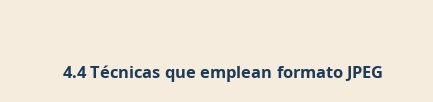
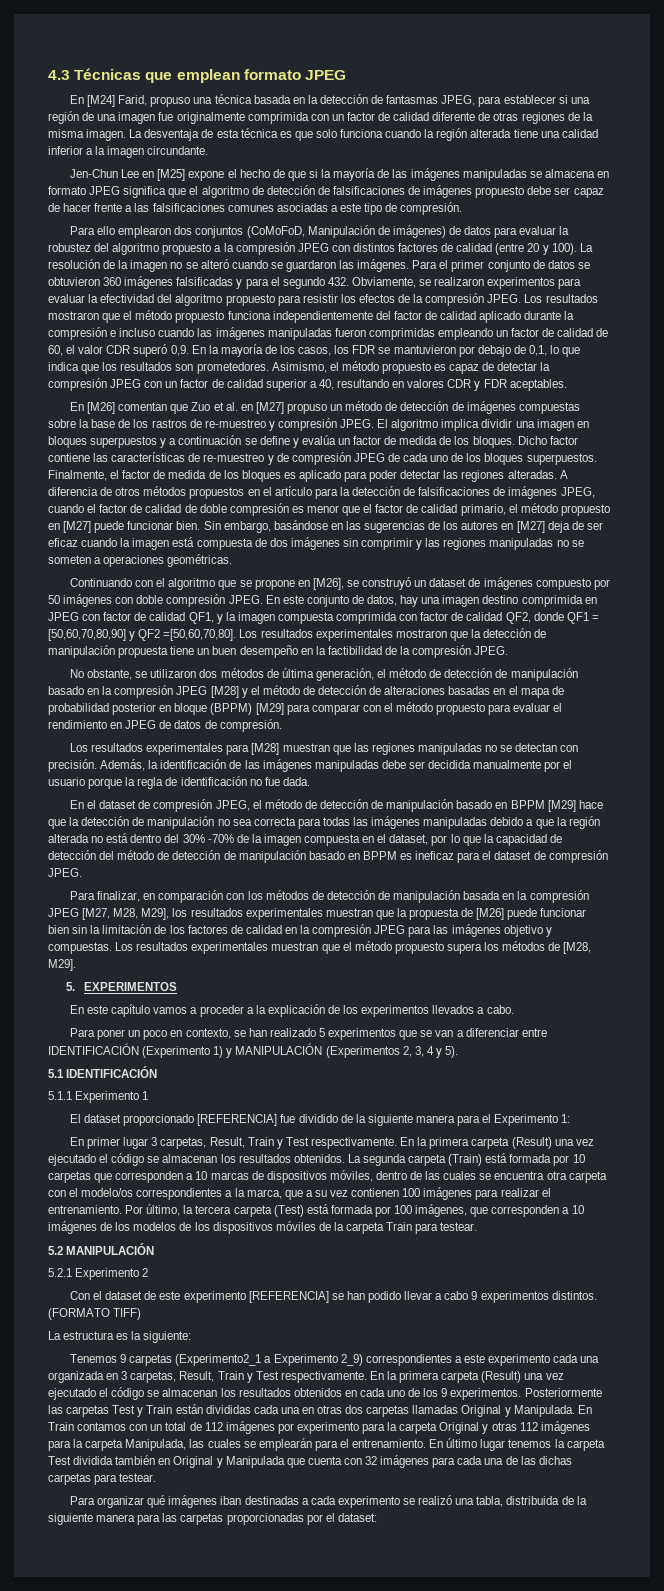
- 4.4 Técnicas que emplean formato JPEG
+ 4.3 Técnicas que emplean formato JPEG
+ En [M24] Farid, propuso una técnica basada en la detección de fantasmas JPEG, para establecer si una región de una imagen fue originalmente comprimida con un factor de calidad diferente de otras regiones de la misma imagen. La desventaja de esta técnica es que solo funciona cuando la región alterada tiene una calidad inferior a la imagen circundante.
+ Jen-Chun Lee en [M25] expone el hecho de que si la mayoría de las imágenes manipuladas se almacena en formato JPEG significa que el algoritmo de detección de falsificaciones de imágenes propuesto debe ser capaz de hacer frente a las falsificaciones comunes asociadas a este tipo de compresión.
+ Para ello emplearon dos conjuntos (CoMoFoD, Manipulación de imágenes) de datos para evaluar la robustez del algoritmo propuesto a la compresión JPEG con distintos factores de calidad (entre 20 y 100). La resolución de la imagen no se alteró cuando se guardaron las imágenes. Para el primer conjunto de datos se obtuvieron 360 imágenes falsificadas y para el segundo 432. Obviamente, se realizaron experimentos para evaluar la efectividad del algoritmo propuesto para resistir los efectos de la compresión JPEG. Los resultados mostraron que el método propuesto funciona independientemente del factor de calidad aplicado durante la compresión e incluso cuando las imágenes manipuladas fueron comprimidas empleando un factor de calidad de 60, el valor CDR superó 0,9. En la mayoría de los casos, los FDR se mantuvieron por debajo de 0,1, lo que indica que los resultados son prometedores. Asimismo, el método propuesto es capaz de detectar la compresión JPEG con un factor de calidad superior a 40, resultando en valores CDR y FDR aceptables.
+ En [M26] comentan que Zuo et al. en [M27] propuso un método de detección de imágenes compuestas sobre la base de los rastros de re-muestreo y compresión JPEG. El algoritmo implica dividir una imagen en bloques superpuestos y a continuación se define y evalúa un factor de medida de los bloques. Dicho factor contiene las características de re-muestreo y de compresión JPEG de cada uno de los bloques superpuestos. Finalmente, el factor de medida de los bloques es aplicado para poder detectar las regiones alteradas. A diferencia de otros métodos propuestos en el artículo para la detección de falsificaciones de imágenes JPEG, cuando el factor de calidad de doble compresión es menor que el factor de calidad primario, el método propuesto en [M27] puede funcionar bien. Sin embargo, basándose en las sugerencias de los autores en [M27] deja de ser eficaz cuando la imagen está compuesta de dos imágenes sin comprimir y las regiones manipuladas no se someten a operaciones geométricas.
+ Continuando con el algoritmo que se propone en [M26], se construyó un dataset de imágenes compuesto por 50 imágenes con doble compresión JPEG. En este conjunto de datos, hay una imagen destino comprimida en JPEG con factor de calidad QF1, y la imagen compuesta comprimida con factor de calidad QF2, donde QF1 = [50,60,70,80,90] y QF2 =[50,60,70,80]. Los resultados experimentales mostraron que la detección de manipulación propuesta tiene un buen desempeño en la factibilidad de la compresión JPEG.
+ No obstante, se utilizaron dos métodos de última generación, el método de detección de manipulación basado en la compresión JPEG [M28] y el método de detección de alteraciones basadas en el mapa de probabilidad posterior en bloque (BPPM) [M29] para comparar con el método propuesto para evaluar el rendimiento en JPEG de datos de compresión.
+ Los resultados experimentales para [M28] muestran que las regiones manipuladas no se detectan con precisión. Además, la identificación de las imágenes manipuladas debe ser decidida manualmente por el usuario porque la regla de identificación no fue dada.
+ En el dataset de compresión JPEG, el método de detección de manipulación basado en BPPM [M29] hace que la detección de manipulación no sea correcta para todas las imágenes manipuladas debido a que la región alterada no está dentro del 30% -70% de la imagen compuesta en el dataset, por lo que la capacidad de detección del método de detección de manipulación basado en BPPM es ineficaz para el dataset de compresión JPEG.
+ Para finalizar, en comparación con los métodos de detección de manipulación basada en la compresión JPEG [M27, M28, M29], los resultados experimentales muestran que la propuesta de [M26] puede funcionar bien sin la limitación de los factores de calidad en la compresión JPEG para las imágenes objetivo y compuestas. Los resultados experimentales muestran que el método propuesto supera los métodos de [M28, M29].
+ 5. EXPERIMENTOS
+ En este capítulo vamos a proceder a la explicación de los experimentos llevados a cabo.
+ Para poner un poco en contexto, se han realizado 5 experimentos que se van a diferenciar entre IDENTIFICACIÓN (Experimento 1) y MANIPULACIÓN (Experimentos 2, 3, 4 y 5).
+ 5.1 IDENTIFICACIÓN
+ 5.1.1 Experimento 1
+ El dataset proporcionado [REFERENCIA] fue dividido de la siguiente manera para el Experimento 1:
+ En primer lugar 3 carpetas, Result, Train y Test respectivamente. En la primera carpeta (Result) una vez ejecutado el código se almacenan los resultados obtenidos. La segunda carpeta (Train) está formada por 10 carpetas que corresponden a 10 marcas de dispositivos móviles, dentro de las cuales se encuentra otra carpeta con el modelo/os correspondientes a la marca, que a su vez contienen 100 imágenes para realizar el entrenamiento. Por último, la tercera carpeta (Test) está formada por 100 imágenes, que corresponden a 10 imágenes de los modelos de los dispositivos móviles de la carpeta Train para testear.
+ 5.2 MANIPULACIÓN
+ 5.2.1 Experimento 2
+ Con el dataset de este experimento [REFERENCIA] se han podido llevar a cabo 9 experimentos distintos. (FORMATO TIFF)
+ La estructura es la siguiente:
+ Tenemos 9 carpetas (Experimento2_1 a Experimento 2_9) correspondientes a este experimento cada una organizada en 3 carpetas, Result, Train y Test respectivamente. En la primera carpeta (Result) una vez ejecutado el código se almacenan los resultados obtenidos en cada uno de los 9 experimentos. Posteriormente las carpetas Test y Train están divididas cada una en otras dos carpetas llamadas Original y Manipulada. En Train contamos con un total de 112 imágenes por experimento para la carpeta Original y otras 112 imágenes para la carpeta Manipulada, las cuales se emplearán para el entrenamiento. En último lugar tenemos la carpeta Test dividida también en Original y Manipulada que cuenta con 32 imágenes para cada una de las dichas carpetas para testear.
+ Para organizar qué imágenes iban destinadas a cada experimento se realizó una tabla, distribuida de la siguiente manera para las carpetas proporcionadas por el dataset:

